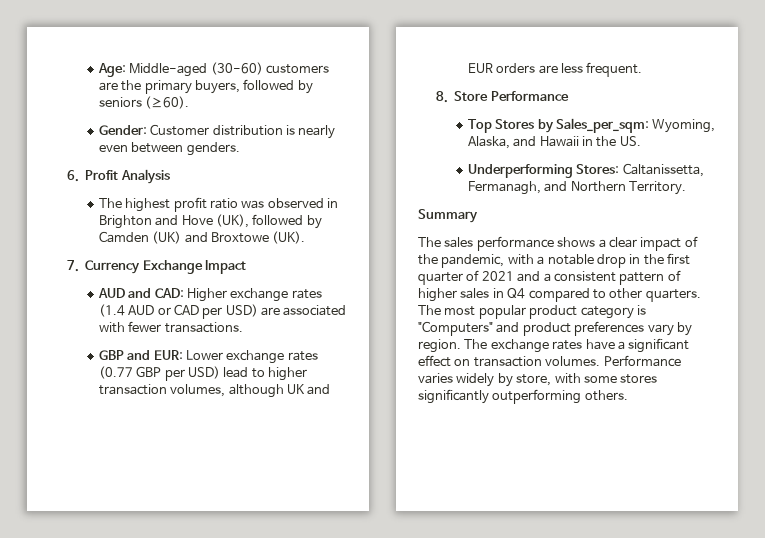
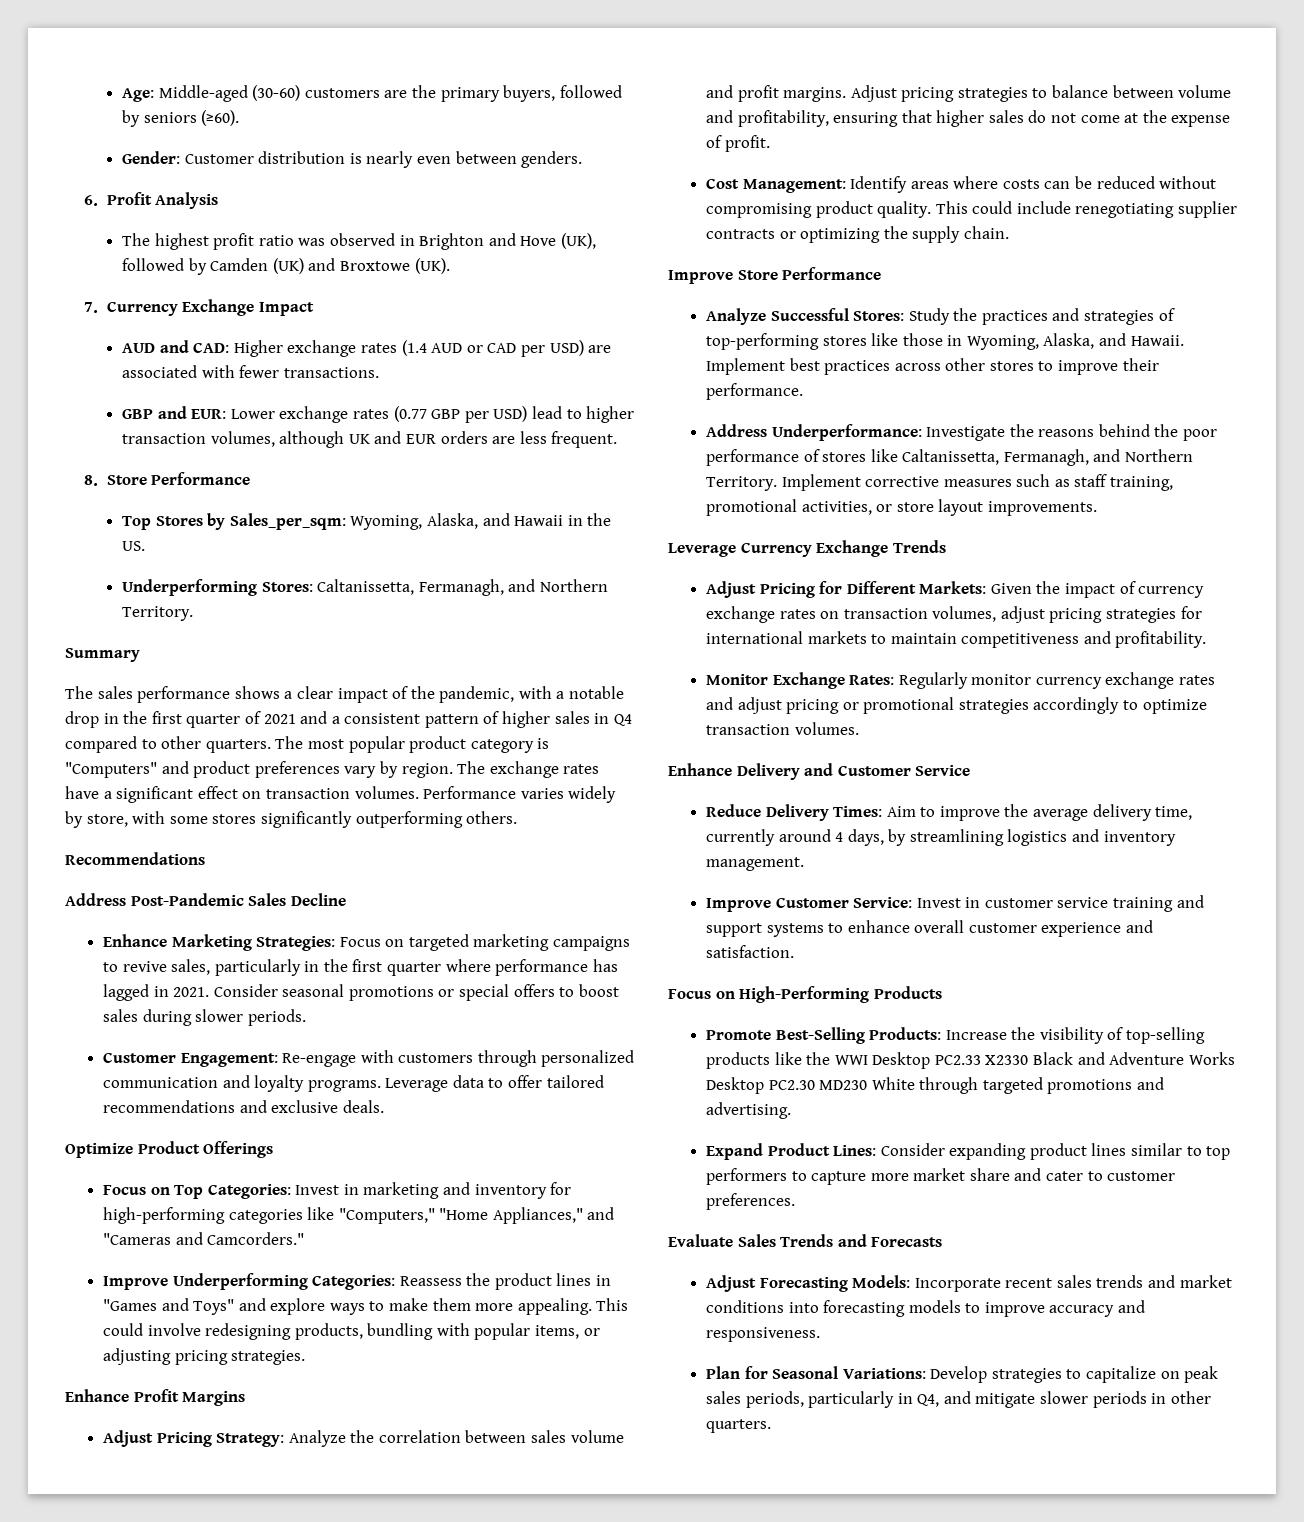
+ Recommendations
+ Address Post-Pandemic Sales Decline
+ Enhance Marketing Strategies: Focus on targeted marketing campaigns to revive sales, particularly in the first quarter where performance has lagged in 2021. Consider seasonal promotions or special offers to boost sales during slower periods.
+ Customer Engagement: Re-engage with customers through personalized communication and loyalty programs. Leverage data to offer tailored recommendations and exclusive deals.
+ Optimize Product Offerings
+ Focus on Top Categories: Invest in marketing and inventory for high-performing categories like "Computers," "Home Appliances," and "Cameras and Camcorders."
+ Improve Underperforming Categories: Reassess the product lines in "Games and Toys" and explore ways to make them more appealing. This could involve redesigning products, bundling with popular items, or adjusting pricing strategies.
+ Enhance Profit Margins
+ Adjust Pricing Strategy: Analyze the correlation between sales volume and profit margins. Adjust pricing strategies to balance between volume and profitability, ensuring that higher sales do not come at the expense of profit.
+ Cost Management: Identify areas where costs can be reduced without compromising product quality. This could include renegotiating supplier contracts or optimizing the supply chain.
+ Improve Store Performance
+ Analyze Successful Stores: Study the practices and strategies of top-performing stores like those in Wyoming, Alaska, and Hawaii. Implement best practices across other stores to improve their performance.
+ Address Underperformance: Investigate the reasons behind the poor performance of stores like Caltanissetta, Fermanagh, and Northern Territory. Implement corrective measures such as staff training, promotional activities, or store layout improvements.
+ Leverage Currency Exchange Trends
+ Adjust Pricing for Different Markets: Given the impact of currency exchange rates on transaction volumes, adjust pricing strategies for international markets to maintain competitiveness and profitability.
+ Monitor Exchange Rates: Regularly monitor currency exchange rates and adjust pricing or promotional strategies accordingly to optimize transaction volumes.
+ Enhance Delivery and Customer Service
+ Reduce Delivery Times: Aim to improve the average delivery time, currently around 4 days, by streamlining logistics and inventory management.
+ Improve Customer Service: Invest in customer service training and support systems to enhance overall customer experience and satisfaction.
+ Focus on High-Performing Products
+ Promote Best-Selling Products: Increase the visibility of top-selling products like the WWI Desktop PC2.33 X2330 Black and Adventure Works Desktop PC2.30 MD230 White through targeted promotions and advertising.
+ Expand Product Lines: Consider expanding product lines similar to top performers to capture more market share and cater to customer preferences.
+ Evaluate Sales Trends and Forecasts
+ Adjust Forecasting Models: Incorporate recent sales trends and market conditions into forecasting models to improve accuracy and responsiveness.
+ Plan for Seasonal Variations: Develop strategies to capitalize on peak sales periods, particularly in Q4, and mitigate slower periods in other quarters.

